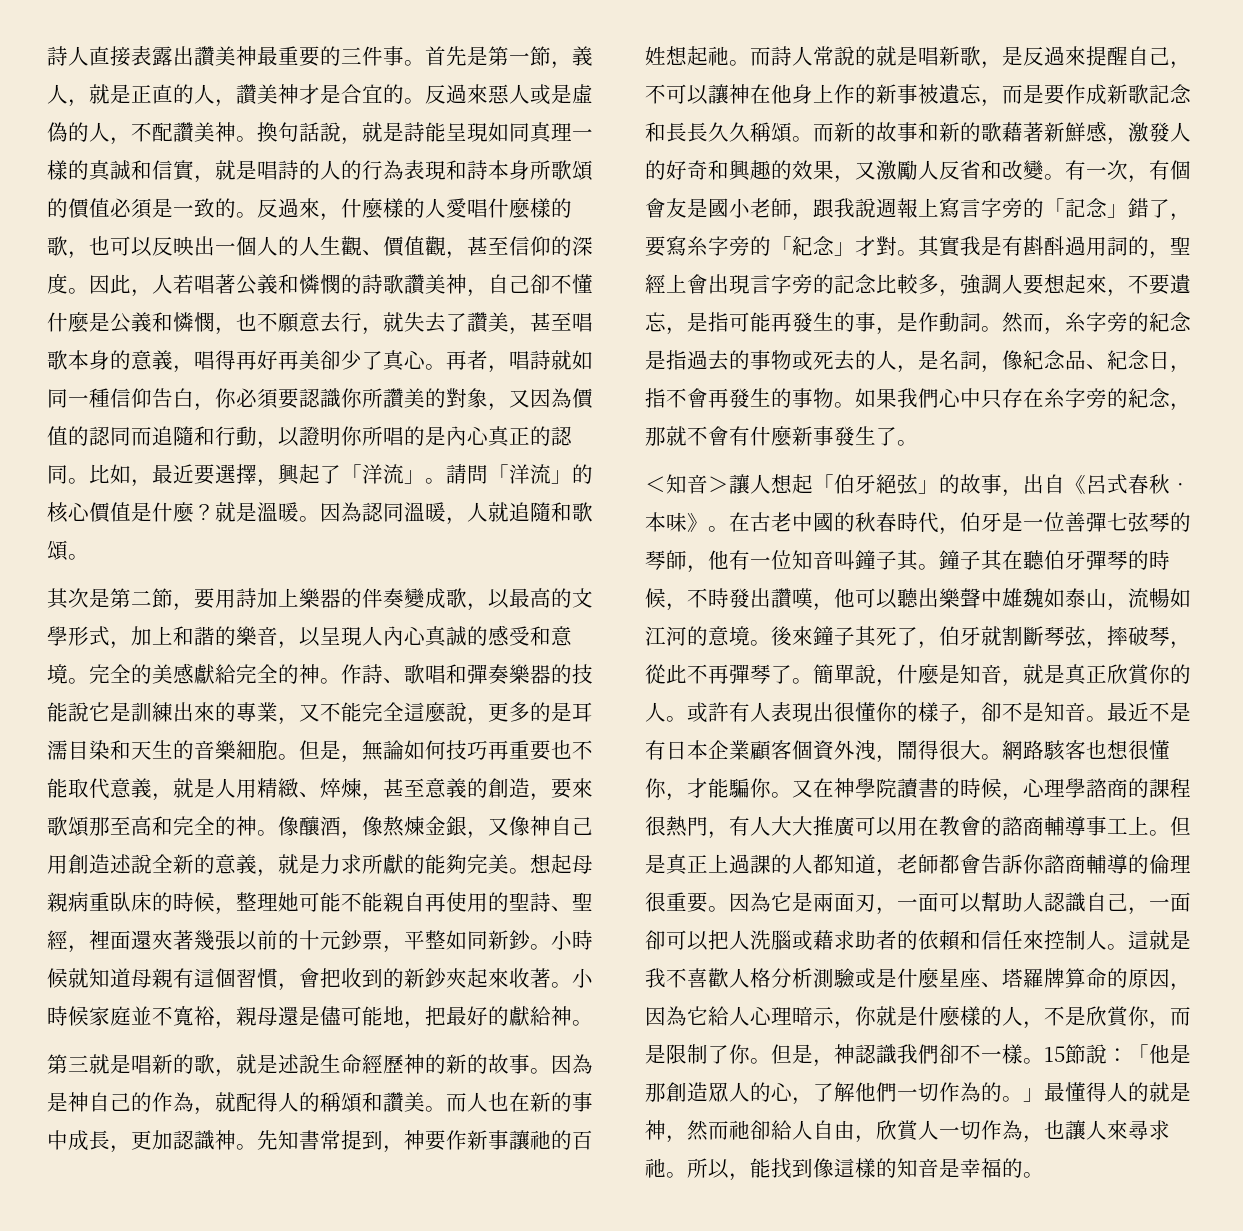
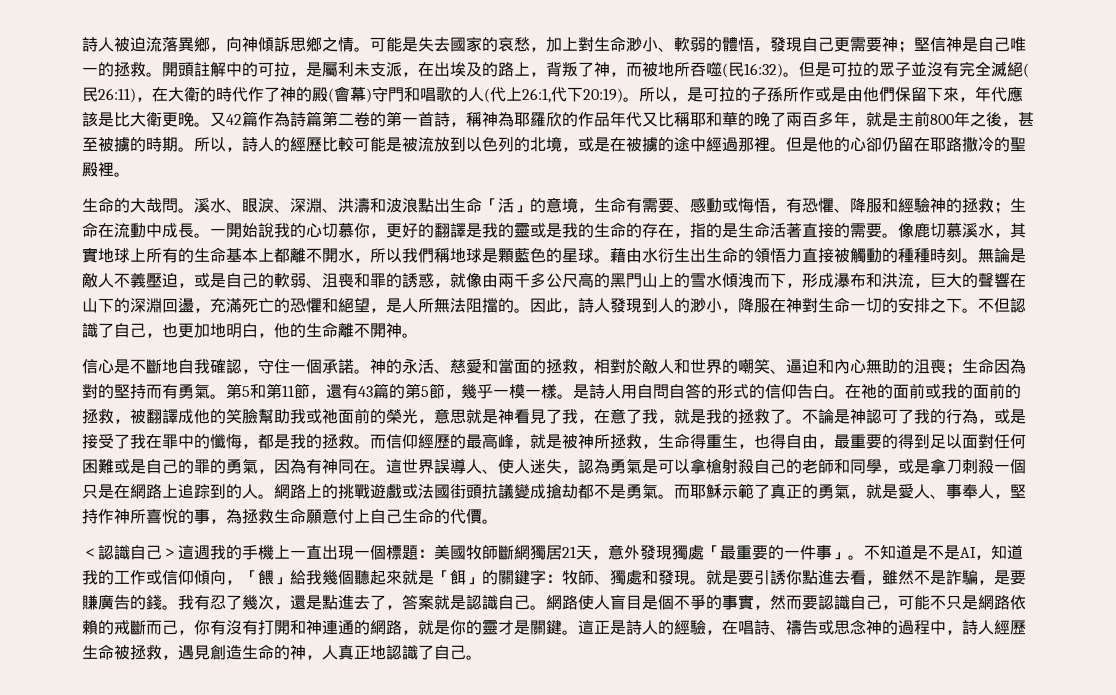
- 詩人直接表露出讚美神最重要的三件事。首先是第一節，義人，就是正直的人，讚美神才是合宜的。反過來惡人或是虛偽的人，不配讚美神。換句話說，就是詩能呈現如同真理一樣的真誠和信實，就是唱詩的人的行為表現和詩本身所歌頌的價值必須是一致的。反過來，什麼樣的人愛唱什麼樣的歌，也可以反映出一個人的人生觀、價值觀，甚至信仰的深度。因此，人若唱著公義和憐憫的詩歌讚美神，自己卻不懂什麼是公義和憐憫，也不願意去行，就失去了讚美，甚至唱歌本身的意義，唱得再好再美卻少了真心。再者，唱詩就如同一種信仰告白，你必須要認識你所讚美的對象，又因為價值的認同而追隨和行動，以證明你所唱的是內心真正的認同。比如，最近要選擇，興起了「洋流」。請問「洋流」的核心價值是什麼？就是溫暖。因為認同溫暖，人就追隨和歌頌。
- 其次是第二節，要用詩加上樂器的伴奏變成歌，以最高的文學形式，加上和諧的樂音，以呈現人內心真誠的感受和意境。完全的美感獻給完全的神。作詩、歌唱和彈奏樂器的技能說它是訓練出來的專業，又不能完全這麼說，更多的是耳濡目染和天生的音樂細胞。但是，無論如何技巧再重要也不能取代意義，就是人用精緻、焠煉，甚至意義的創造，要來歌頌那至高和完全的神。像釀酒，像熬煉金銀，又像神自己用創造述說全新的意義，就是力求所獻的能夠完美。想起母親病重臥床的時候，整理她可能不能親自再使用的聖詩、聖經，裡面還夾著幾張以前的十元鈔票，平整如同新鈔。小時候就知道母親有這個習慣，會把收到的新鈔夾起來收著。小時候家庭並不寬裕，親母還是儘可能地，把最好的獻給神。
- 第三就是唱新的歌，就是述說生命經歷神的新的故事。因為是神自己的作為，就配得人的稱頌和讚美。而人也在新的事中成長，更加認識神。先知書常提到，神要作新事讓祂的百姓想起祂。而詩人常說的就是唱新歌，是反過來提醒自己，不可以讓神在他身上作的新事被遺忘，而是要作成新歌記念和長長久久稱頌。而新的故事和新的歌藉著新鮮感，激發人的好奇和興趣的效果，又激勵人反省和改變。有一次，有個會友是國小老師，跟我說週報上寫言字旁的「記念」錯了，要寫糸字旁的「紀念」才對。其實我是有斟酙過用詞的，聖經上會出現言字旁的記念比較多，強調人要想起來，不要遺忘，是指可能再發生的事，是作動詞。然而，糸字旁的紀念是指過去的事物或死去的人，是名詞，像紀念品、紀念日，指不會再發生的事物。如果我們心中只存在糸字旁的紀念，那就不會有什麼新事發生了。
- ＜知音＞讓人想起「伯牙絕弦」的故事，出自《呂式春秋‧本味》。在古老中國的秋春時代，伯牙是一位善彈七弦琴的琴師，他有一位知音叫鐘子其。鐘子其在聽伯牙彈琴的時候，不時發出讚嘆，他可以聽出樂聲中雄魏如泰山，流暢如江河的意境。後來鐘子其死了，伯牙就割斷琴弦，摔破琴，從此不再彈琴了。簡單說，什麼是知音，就是真正欣賞你的人。或許有人表現出很懂你的樣子，卻不是知音。最近不是有日本企業顧客個資外洩，鬧得很大。網路駭客也想很懂你，才能騙你。又在神學院讀書的時候，心理學諮商的課程很熱門，有人大大推廣可以用在教會的諮商輔導事工上。但是真正上過課的人都知道，老師都會告訴你諮商輔導的倫理很重要。因為它是兩面刃，一面可以幫助人認識自己，一面卻可以把人洗腦或藉求助者的依賴和信任來控制人。這就是我不喜歡人格分析測驗或是什麼星座、塔羅牌算命的原因，因為它給人心理暗示，你就是什麼樣的人，不是欣賞你，而是限制了你。但是，神認識我們卻不一樣。15節說：「他是那創造眾人的心，了解他們一切作為的。」最懂得人的就是神，然而祂卻給人自由，欣賞人一切作為，也讓人來尋求祂。所以，能找到像這樣的知音是幸福的。
+ 詩人被迫流落異鄉，向神傾訴思鄉之情。可能是失去國家的哀愁，加上對生命渺小、軟弱的體悟，發現自己更需要神；堅信神是自己唯一的拯救。開頭註解中的可拉，是屬利未支派，在出埃及的路上，背叛了神，而被地所吞噬(民16:32)。但是可拉的眾子並沒有完全滅絕(民26:11)，在大衛的時代作了神的殿(會幕)守門和唱歌的人(代上26:1,代下20:19)。所以，是可拉的子孫所作或是由他們保留下來，年代應該是比大衛更晚。又42篇作為詩篇第二卷的第一首詩，稱神為耶羅欣的作品年代又比稱耶和華的晚了兩百多年，就是主前800年之後，甚至被擄的時期。所以，詩人的經歷比較可能是被流放到以色列的北境，或是在被擄的途中經過那裡。但是他的心卻仍留在耶路撒冷的聖殿裡。
+ 生命的大哉問。溪水、眼淚、深淵、洪濤和波浪點出生命「活」的意境，生命有需要、感動或悔悟，有恐懼、降服和經驗神的拯救；生命在流動中成長。一開始說我的心切慕你，更好的翻譯是我的靈或是我的生命的存在，指的是生命活著直接的需要。像鹿切慕溪水，其實地球上所有的生命基本上都離不開水，所以我們稱地球是顆藍色的星球。藉由水衍生出生命的領悟力直接被觸動的種種時刻。無論是敵人不義壓迫，或是自己的軟弱、沮喪和罪的誘惑，就像由兩千多公尺高的黑門山上的雪水傾洩而下，形成瀑布和洪流，巨大的聲響在山下的深淵回盪，充滿死亡的恐懼和絕望，是人所無法阻擋的。因此，詩人發現到人的渺小，降服在神對生命一切的安排之下。不但認識了自己，也更加地明白，他的生命離不開神。
+ 信心是不斷地自我確認，守住一個承諾。神的永活、慈愛和當面的拯救，相對於敵人和世界的嘲笑、逼迫和內心無助的沮喪；生命因為對的堅持而有勇氣。第5和第11節，還有43篇的第5節，幾乎一模一樣。是詩人用自問自答的形式的信仰告白。在祂的面前或我的面前的拯救，被翻譯成他的笑臉幫助我或祂面前的榮光，意思就是神看見了我，在意了我，就是我的拯救了。不論是神認可了我的行為，或是接受了我在罪中的懺悔，都是我的拯救。而信仰經歷的最高峰，就是被神所拯救，生命得重生，也得自由，最重要的得到足以面對任何困難或是自己的罪的勇氣，因為有神同在。這世界誤導人、使人迷失，認為勇氣是可以拿槍射殺自己的老師和同學，或是拿刀刺殺一個只是在網路上追踪到的人。網路上的挑戰遊戲或法國街頭抗議變成搶劫都不是勇氣。而耶穌示範了真正的勇氣，就是愛人、事奉人，堅持作神所喜悅的事，為拯救生命願意付上自己生命的代價。
+ ＜認識自己＞這週我的手機上一直出現一個標題：美國牧師斷網獨居21天，意外發現獨處「最重要的一件事」。不知道是不是AI，知道我的工作或信仰傾向，「餵」給我幾個聽起來就是「餌」的關鍵字：牧師、獨處和發現。就是要引誘你點進去看，雖然不是詐騙，是要賺廣告的錢。我有忍了幾次，還是點進去了，答案就是認識自己。網路使人盲目是個不爭的事實，然而要認識自己，可能不只是網路依賴的戒斷而己，你有沒有打開和神連通的網路，就是你的靈才是關鍵。這正是詩人的經驗，在唱詩、禱告或思念神的過程中，詩人經歷生命被拯救，遇見創造生命的神，人真正地認識了自己。

